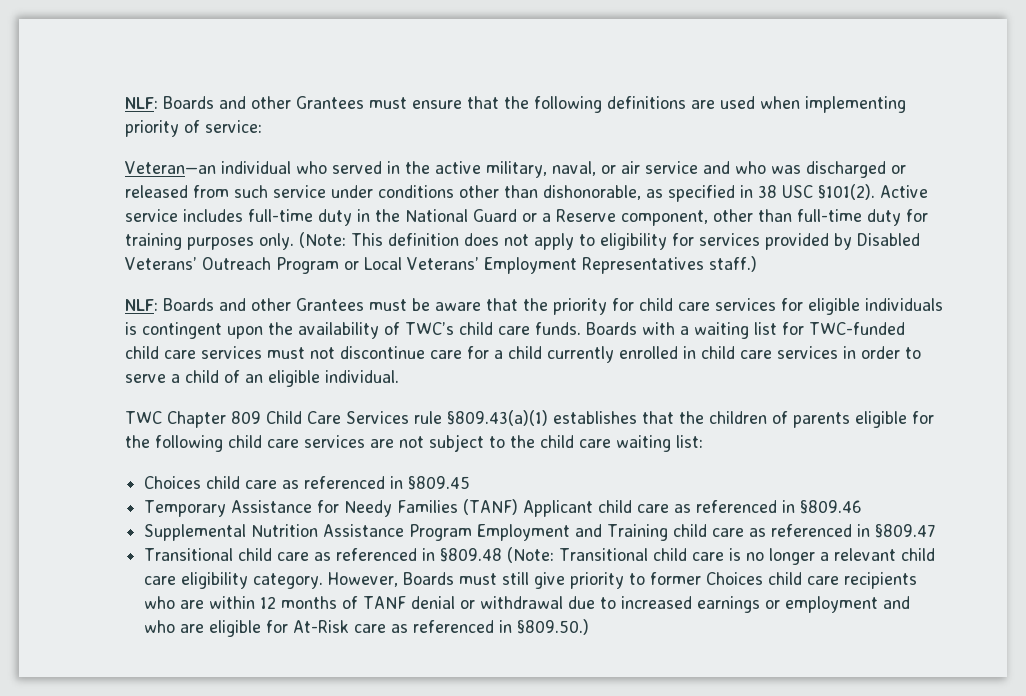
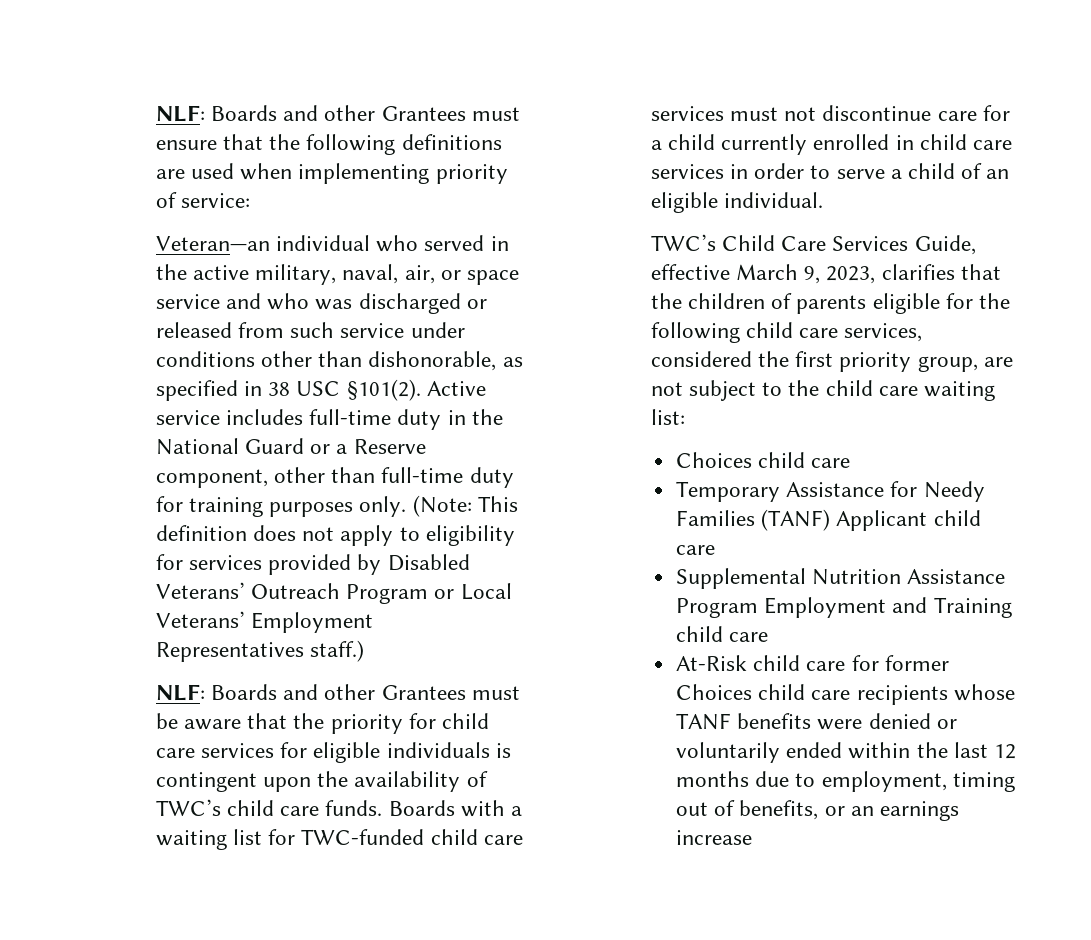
- Veteran—an individual who served in the active military, naval, or air service and who was discharged or released from such service under conditions other than dishonorable, as specified in 38 USC §101(2).
+ Veteran—an individual who served in the active military, naval, air, or space service and who was discharged or released from such service under conditions other than dishonorable, as specified in 38 USC §101(2).
- TWC Chapter 809 Child Care Services rule §809.43(a)(1) establishes that the children of parents eligible for the following child care services are not subject to the child care waiting list:
- Choices child care as referenced in §809.45
+ TWC’s Child Care Services Guide, effective March 9, 2023, clarifies that the children of parents eligible for the following child care services, considered the first priority group, are not subject to the child care waiting list:
+ Choices child care
- Temporary Assistance for Needy Families (TANF) Applicant child care as referenced in §809.46
+ Temporary Assistance for Needy Families (TANF) Applicant child care
- Supplemental Nutrition Assistance Program Employment and Training child care as referenced in §809.47
- Transitional child care as referenced in §809.48 (Note: Transitional child care is no longer a relevant child care eligibility category. However, Boards must still give priority to former Choices child care recipients who are within 12 months of TANF denial or withdrawal due to increased earnings or employment and who are eligible for At-Risk care as referenced in §809.50.)
+ Supplemental Nutrition Assistance Program Employment and Training child care
+ At-Risk child care for former Choices child care recipients whose TANF benefits were denied or voluntarily ended within the last 12 months due to employment, timing out of benefits, or an earnings increase

